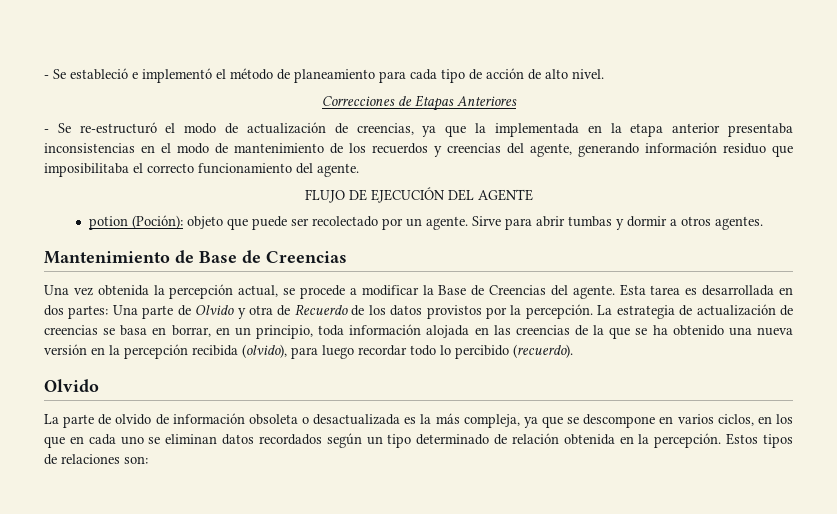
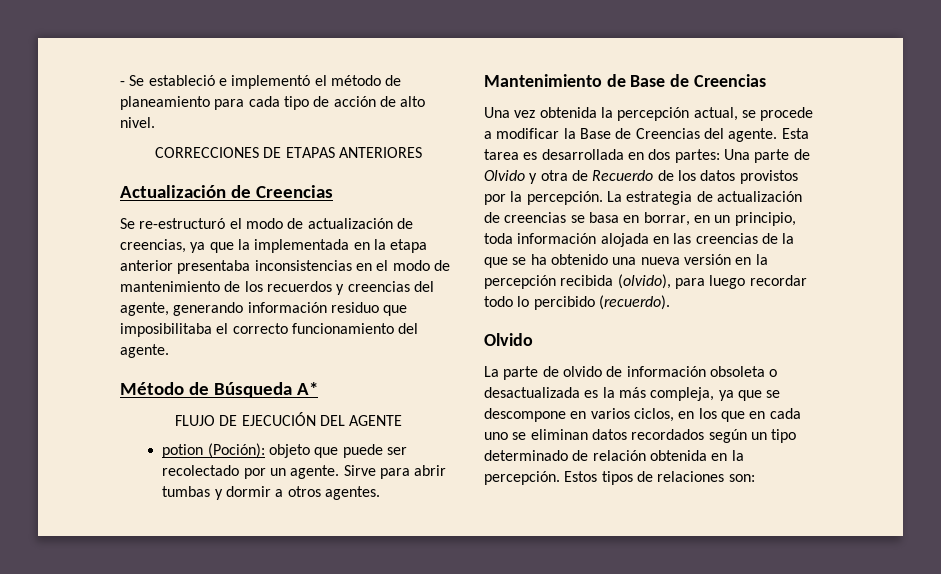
- Correcciones de Etapas Anteriores
- - Se re-estructuró el modo de actualización de creencias, ya que la implementada en la etapa anterior presentaba inconsistencias en el modo de mantenimiento de los recuerdos y creencias del agente, generando información residuo que imposibilitaba el correcto funcionamiento del agente.
+ CORRECCIONES DE ETAPAS ANTERIORES
+ Actualización de Creencias
+ Se re-estructuró el modo de actualización de creencias, ya que la implementada en la etapa anterior presentaba inconsistencias en el modo de mantenimiento de los recuerdos y creencias del agente, generando información residuo que imposibilitaba el correcto funcionamiento del agente.
+ Método de Búsqueda A*

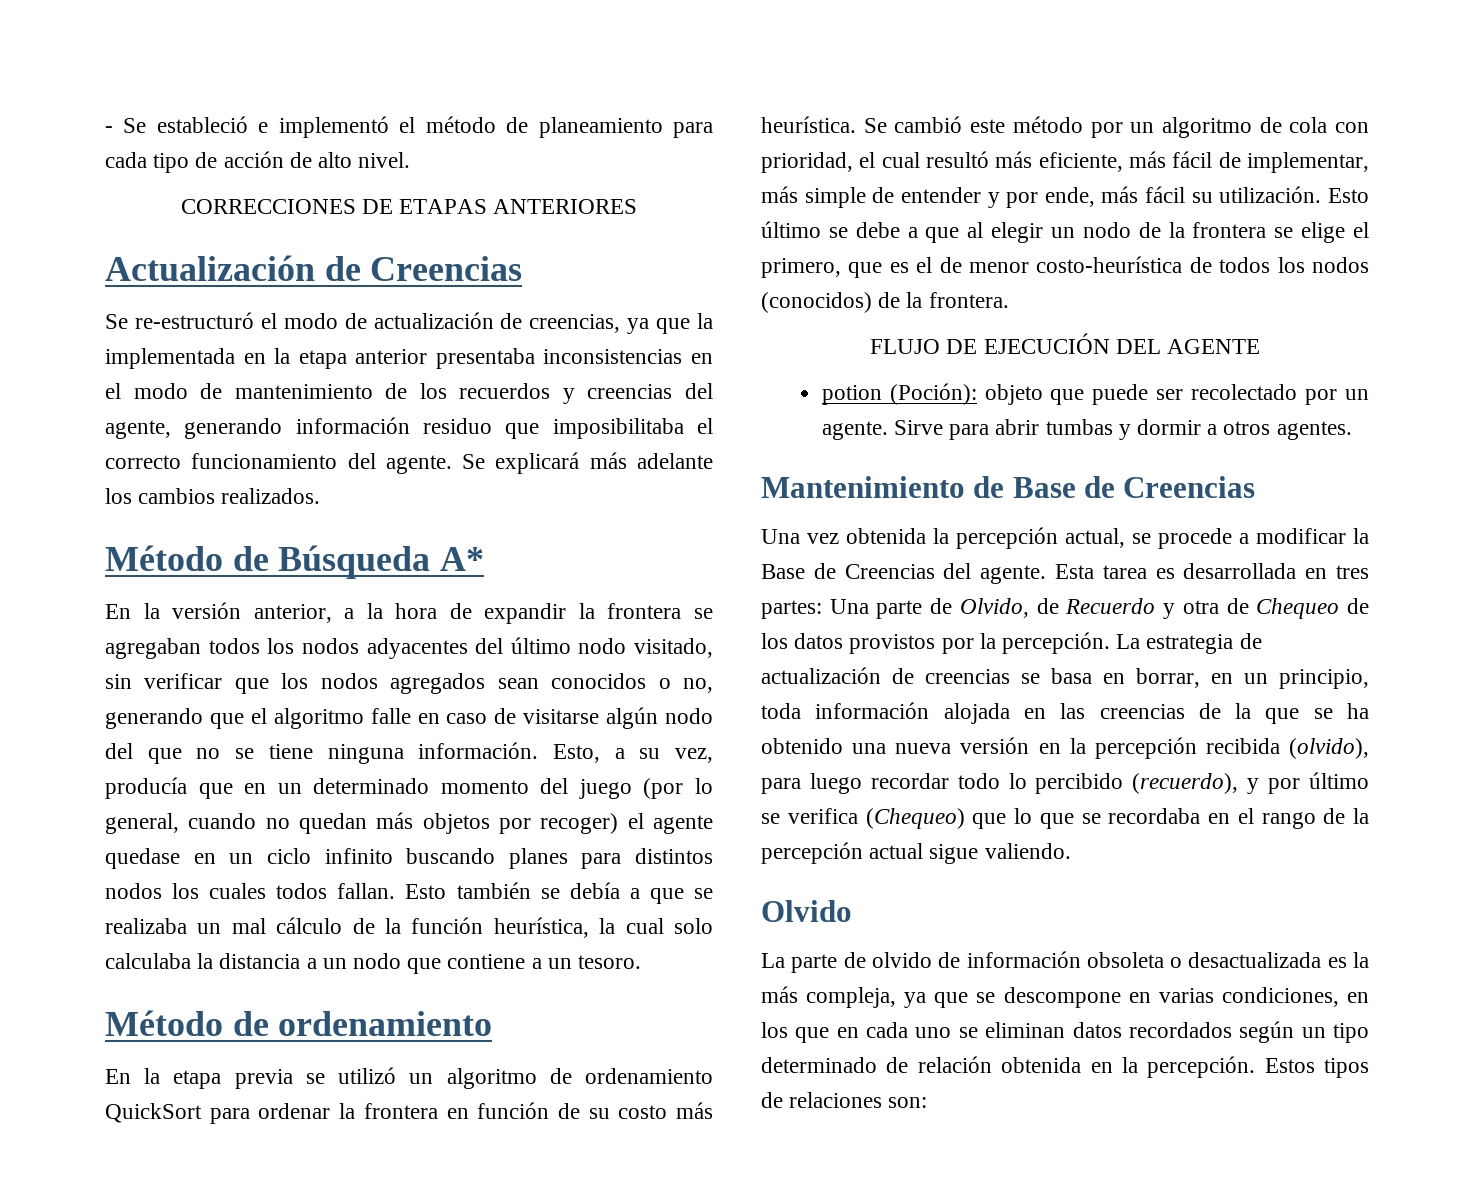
- Se re-estructuró el modo de actualización de creencias, ya que la implementada en la etapa anterior presentaba inconsistencias en el modo de mantenimiento de los recuerdos y creencias del agente, generando información residuo que imposibilitaba el correcto funcionamiento del agente.
+ Se re-estructuró el modo de actualización de creencias, ya que la implementada en la etapa anterior presentaba inconsistencias en el modo de mantenimiento de los recuerdos y creencias del agente, generando información residuo que imposibilitaba el correcto funcionamiento del agente. Se explicará más adelante los cambios realizados.
  Método de Búsqueda A*
+ En la versión anterior, a la hora de expandir la frontera se agregaban todos los nodos adyacentes del último nodo visitado, sin verificar que los nodos agregados sean conocidos o no, generando que el algoritmo falle en caso de visitarse algún nodo del que no se tiene ninguna información. Esto, a su vez, producía que en un determinado momento del juego (por lo general, cuando no quedan más objetos por recoger) el agente quedase en un ciclo infinito buscando planes para distintos nodos los cuales todos fallan. Esto también se debía a que se realizaba un mal cálculo de la función heurística, la cual solo calculaba la distancia a un nodo que contiene a un tesoro.
+ Método de ordenamiento
+ En la etapa previa se utilizó un algoritmo de ordenamiento QuickSort para ordenar la frontera en función de su costo más heurística. Se cambió este método por un algoritmo de cola con prioridad, el cual resultó más eficiente, más fácil de implementar, más simple de entender y por ende, más fácil su utilización. Esto último se debe a que al elegir un nodo de la frontera se elige el primero, que es el de menor costo-heurística de todos los nodos (conocidos) de la frontera.
- Esta tarea es desarrollada en dos partes: Una parte de Olvido y otra de Recuerdo de los datos provistos por la percepción.
+ Esta tarea es desarrollada en tres partes: Una parte de Olvido, de Recuerdo y otra de Chequeo de los datos provistos por la percepción.
- La estrategia de actualización de creencias se basa en borrar, en un principio, toda información alojada en las creencias de la que se ha obtenido una nueva versión en la percepción recibida (olvido), para luego recordar todo lo percibido (recuerdo).
+ La estrategia de actualización de creencias se basa en borrar, en un principio, toda información alojada en las creencias de la que se ha obtenido una nueva versión en la percepción recibida (olvido), para luego recordar todo lo percibido (recuerdo), y por último se verifica (Chequeo) que lo que se recordaba en el rango de la percepción actual sigue valiendo.
- La parte de olvido de información obsoleta o desactualizada es la más compleja, ya que se descompone en varios ciclos, en los que en cada uno se eliminan datos recordados según un tipo determinado de relación obtenida en la percepción.
+ La parte de olvido de información obsoleta o desactualizada es la más compleja, ya que se descompone en varias condiciones, en los que en cada uno se eliminan datos recordados según un tipo determinado de relación obtenida en la percepción.

